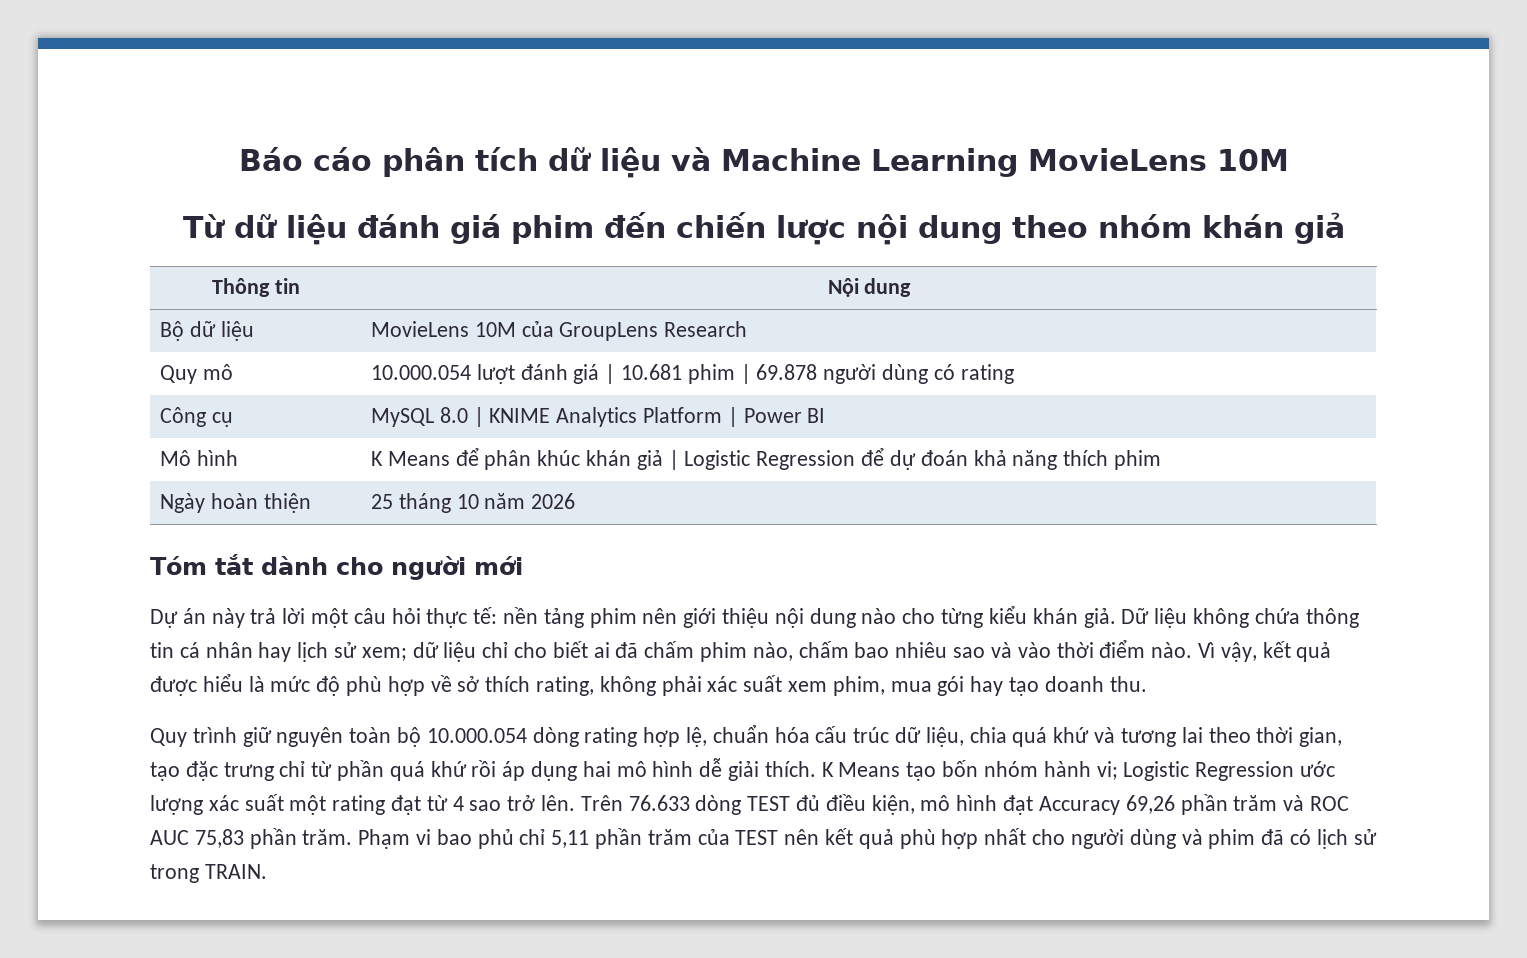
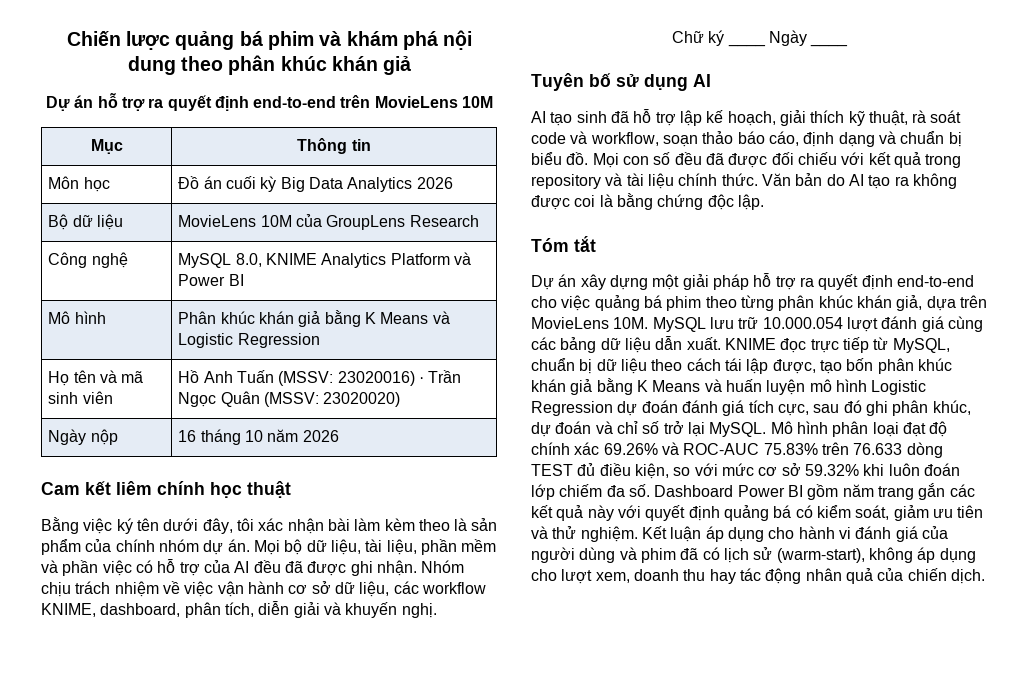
- Báo cáo phân tích dữ liệu và Machine Learning MovieLens 10M
- Từ dữ liệu đánh giá phim đến chiến lược nội dung theo nhóm khán giả
- Thông tin | Nội dung
+ Chiến lược quảng bá phim và khám phá nội dung theo phân khúc khán giả
+ Dự án hỗ trợ ra quyết định end-to-end trên MovieLens 10M
+ Mục | Thông tin
+ Môn học | Đồ án cuối kỳ Big Data Analytics 2026
- Quy mô | 10.000.054 lượt đánh giá | 10.681 phim | 69.878 người dùng có rating
- Công cụ | MySQL 8.0 | KNIME Analytics Platform | Power BI
+ Công nghệ | MySQL 8.0, KNIME Analytics Platform và Power BI
- Mô hình | K Means để phân khúc khán giả | Logistic Regression để dự đoán khả năng thích phim
- Ngày hoàn thiện | 25 tháng 10 năm 2026
- Tóm tắt dành cho người mới
- Dự án này trả lời một câu hỏi thực tế: nền tảng phim nên giới thiệu nội dung nào cho từng kiểu khán giả. Dữ liệu không chứa thông tin cá nhân hay lịch sử xem; dữ liệu chỉ cho biết ai đã chấm phim nào, chấm bao nhiêu sao và vào thời điểm nào. Vì vậy, kết quả được hiểu là mức độ phù hợp về sở thích rating, không phải xác suất xem phim, mua gói hay tạo doanh thu.
- Quy trình giữ nguyên toàn bộ 10.000.054 dòng rating hợp lệ, chuẩn hóa cấu trúc dữ liệu, chia quá khứ và tương lai theo thời gian, tạo đặc trưng chỉ từ phần quá khứ rồi áp dụng hai mô hình dễ giải thích. K Means tạo bốn nhóm hành vi; Logistic Regression ước lượng xác suất một rating đạt từ 4 sao trở lên. Trên 76.633 dòng TEST đủ điều kiện, mô hình đạt Accuracy 69,26 phần trăm và ROC AUC 75,83 phần trăm. Phạm vi bao phủ chỉ 5,11 phần trăm của TEST nên kết quả phù hợp nhất cho người dùng và phim đã có lịch sử trong TRAIN.
+ Mô hình | Phân khúc khán giả bằng K Means và Logistic Regression
+ Họ tên và mã sinh viên | Hồ Anh Tuấn (MSSV: 23020016) · Trần Ngọc Quân (MSSV: 23020020)
+ Ngày nộp | 16 tháng 10 năm 2026
+ Cam kết liêm chính học thuật
+ Bằng việc ký tên dưới đây, tôi xác nhận bài làm kèm theo là sản phẩm của chính nhóm dự án. Mọi bộ dữ liệu, tài liệu, phần mềm và phần việc có hỗ trợ của AI đều đã được ghi nhận. Nhóm chịu trách nhiệm về việc vận hành cơ sở dữ liệu, các workflow KNIME, dashboard, phân tích, diễn giải và khuyến nghị.
+ Chữ ký ____ Ngày ____
+ Tuyên bố sử dụng AI
+ AI tạo sinh đã hỗ trợ lập kế hoạch, giải thích kỹ thuật, rà soát code và workflow, soạn thảo báo cáo, định dạng và chuẩn bị biểu đồ. Mọi con số đều đã được đối chiếu với kết quả trong repository và tài liệu chính thức. Văn bản do AI tạo ra không được coi là bằng chứng độc lập.
+ Tóm tắt
+ Dự án xây dựng một giải pháp hỗ trợ ra quyết định end-to-end cho việc quảng bá phim theo từng phân khúc khán giả, dựa trên MovieLens 10M. MySQL lưu trữ 10.000.054 lượt đánh giá cùng các bảng dữ liệu dẫn xuất. KNIME đọc trực tiếp từ MySQL, chuẩn bị dữ liệu theo cách tái lập được, tạo bốn phân khúc khán giả bằng K Means và huấn luyện mô hình Logistic Regression dự đoán đánh giá tích cực, sau đó ghi phân khúc, dự đoán và chỉ số trở lại MySQL. Mô hình phân loại đạt độ chính xác 69.26% và ROC-AUC 75.83% trên 76.633 dòng TEST đủ điều kiện, so với mức cơ sở 59.32% khi luôn đoán lớp chiếm đa số. Dashboard Power BI gồm năm trang gắn các kết quả này với quyết định quảng bá có kiểm soát, giảm ưu tiên và thử nghiệm. Kết luận áp dụng cho hành vi đánh giá của người dùng và phim đã có lịch sử (warm-start), không áp dụng cho lượt xem, doanh thu hay tác động nhân quả của chiến dịch.

